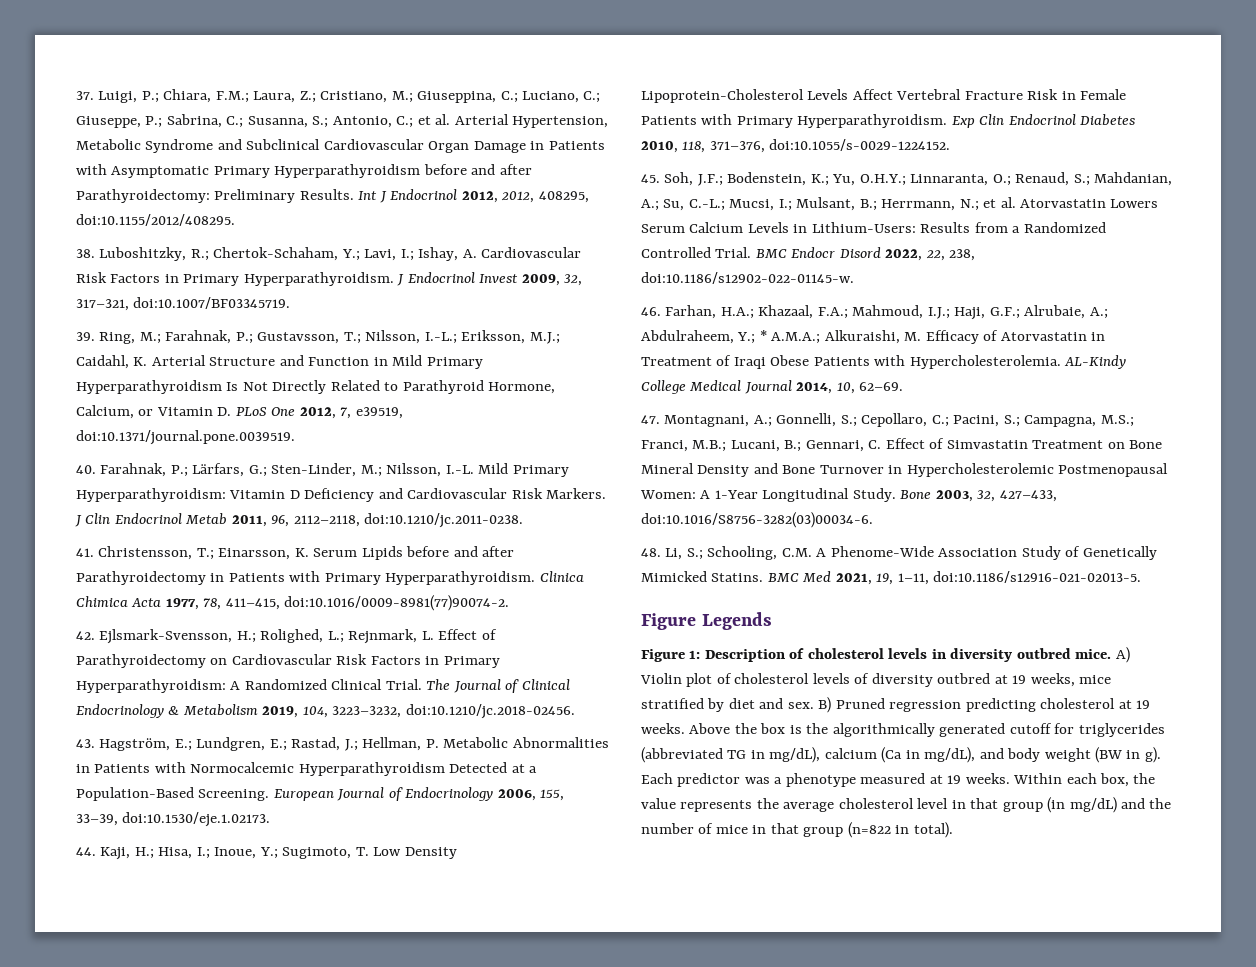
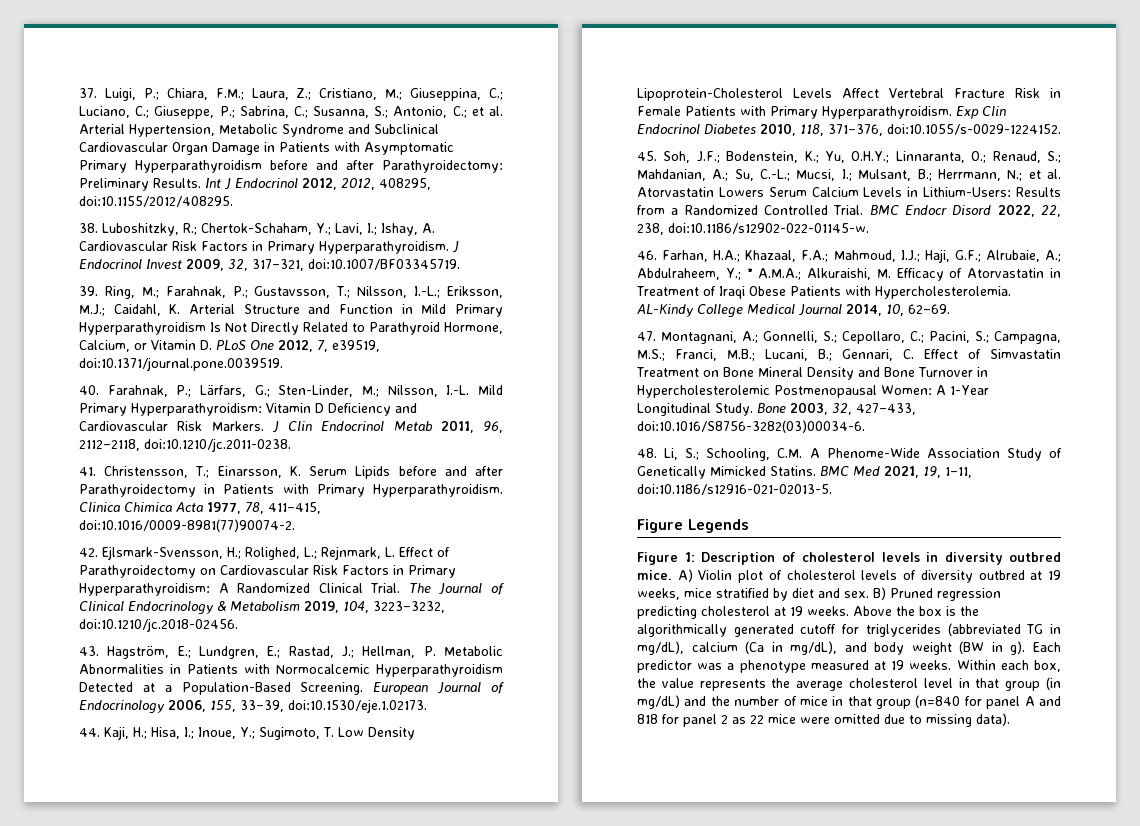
- Within each box, the value represents the average cholesterol level in that group (in mg/dL) and the number of mice in that group (n=822 in total).
+ Within each box, the value represents the average cholesterol level in that group (in mg/dL) and the number of mice in that group (n=840 for panel A and 818 for panel 2 as 22 mice were omitted due to missing data).

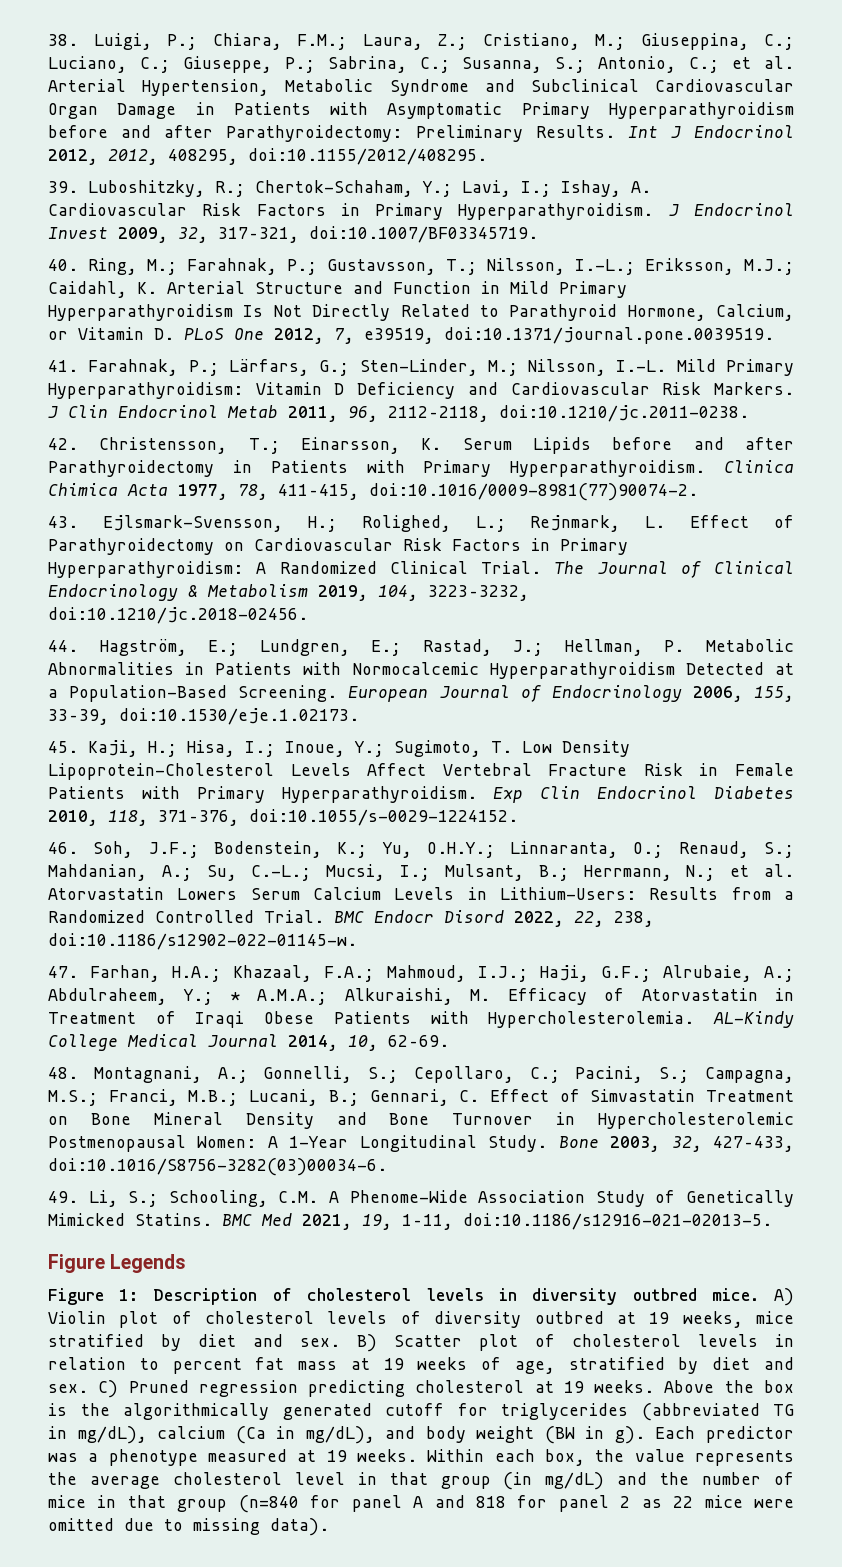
- 37. Luigi, P.; Chiara, F.M.; Laura, Z.; Cristiano, M.; Giuseppina, C.; Luciano, C.; Giuseppe, P.; Sabrina, C.; Susanna, S.; Antonio, C.; et al. Arterial Hypertension, Metabolic Syndrome and Subclinical Cardiovascular Organ Damage in Patients with Asymptomatic Primary Hyperparathyroidism before and after Parathyroidectomy: Preliminary Results.
+ 38. Luigi, P.; Chiara, F.M.; Laura, Z.; Cristiano, M.; Giuseppina, C.; Luciano, C.; Giuseppe, P.; Sabrina, C.; Susanna, S.; Antonio, C.; et al. Arterial Hypertension, Metabolic Syndrome and Subclinical Cardiovascular Organ Damage in Patients with Asymptomatic Primary Hyperparathyroidism before and after Parathyroidectomy: Preliminary Results.
- 38. Luboshitzky, R.; Chertok-Schaham, Y.; Lavi, I.; Ishay, A. Cardiovascular Risk Factors in Primary Hyperparathyroidism.
+ 39. Luboshitzky, R.; Chertok-Schaham, Y.; Lavi, I.; Ishay, A. Cardiovascular Risk Factors in Primary Hyperparathyroidism.
- 39. Ring, M.; Farahnak, P.; Gustavsson, T.; Nilsson, I.-L.; Eriksson, M.J.; Caidahl, K. Arterial Structure and Function in Mild Primary Hyperparathyroidism Is Not Directly Related to Parathyroid Hormone, Calcium, or Vitamin D. PLoS One 2012, 7, e39519, doi:10.1371/journal.pone.0039519.
+ 40. Ring, M.; Farahnak, P.; Gustavsson, T.; Nilsson, I.-L.; Eriksson, M.J.; Caidahl, K. Arterial Structure and Function in Mild Primary Hyperparathyroidism Is Not Directly Related to Parathyroid Hormone, Calcium, or Vitamin D. PLoS One 2012, 7, e39519, doi:10.1371/journal.pone.0039519.
- 40. Farahnak, P.; Lärfars, G.; Sten-Linder, M.; Nilsson, I.-L. Mild Primary Hyperparathyroidism: Vitamin D Deficiency and Cardiovascular Risk Markers.
+ 41. Farahnak, P.; Lärfars, G.; Sten-Linder, M.; Nilsson, I.-L. Mild Primary Hyperparathyroidism: Vitamin D Deficiency and Cardiovascular Risk Markers.
- 41. Christensson, T.; Einarsson, K. Serum Lipids before and after Parathyroidectomy in Patients with Primary Hyperparathyroidism.
+ 42. Christensson, T.; Einarsson, K. Serum Lipids before and after Parathyroidectomy in Patients with Primary Hyperparathyroidism.
- 42. Ejlsmark-Svensson, H.; Rolighed, L.; Rejnmark, L. Effect of Parathyroidectomy on Cardiovascular Risk Factors in Primary Hyperparathyroidism: A Randomized Clinical Trial.
+ 43. Ejlsmark-Svensson, H.; Rolighed, L.; Rejnmark, L. Effect of Parathyroidectomy on Cardiovascular Risk Factors in Primary Hyperparathyroidism: A Randomized Clinical Trial.
- 43. Hagström, E.; Lundgren, E.; Rastad, J.; Hellman, P. Metabolic Abnormalities in Patients with Normocalcemic Hyperparathyroidism Detected at a Population-Based Screening.
+ 44. Hagström, E.; Lundgren, E.; Rastad, J.; Hellman, P. Metabolic Abnormalities in Patients with Normocalcemic Hyperparathyroidism Detected at a Population-Based Screening.
- 44. Kaji, H.; Hisa, I.; Inoue, Y.; Sugimoto, T. Low Density Lipoprotein-Cholesterol Levels Affect Vertebral Fracture Risk in Female Patients with Primary Hyperparathyroidism.
+ 45. Kaji, H.; Hisa, I.; Inoue, Y.; Sugimoto, T. Low Density Lipoprotein-Cholesterol Levels Affect Vertebral Fracture Risk in Female Patients with Primary Hyperparathyroidism.
- 45. Soh, J.F.; Bodenstein, K.; Yu, O.H.Y.; Linnaranta, O.; Renaud, S.; Mahdanian, A.; Su, C.-L.; Mucsi, I.; Mulsant, B.; Herrmann, N.; et al. Atorvastatin Lowers Serum Calcium Levels in Lithium-Users: Results from a Randomized Controlled Trial.
+ 46. Soh, J.F.; Bodenstein, K.; Yu, O.H.Y.; Linnaranta, O.; Renaud, S.; Mahdanian, A.; Su, C.-L.; Mucsi, I.; Mulsant, B.; Herrmann, N.; et al. Atorvastatin Lowers Serum Calcium Levels in Lithium-Users: Results from a Randomized Controlled Trial.
- 46. Farhan, H.A.; Khazaal, F.A.; Mahmoud, I.J.; Haji, G.F.; Alrubaie, A.; Abdulraheem, Y.; * A.M.A.; Alkuraishi, M. Efficacy of Atorvastatin in Treatment of Iraqi Obese Patients with Hypercholesterolemia.
+ 47. Farhan, H.A.; Khazaal, F.A.; Mahmoud, I.J.; Haji, G.F.; Alrubaie, A.; Abdulraheem, Y.; * A.M.A.; Alkuraishi, M. Efficacy of Atorvastatin in Treatment of Iraqi Obese Patients with Hypercholesterolemia.
- 47. Montagnani, A.; Gonnelli, S.; Cepollaro, C.; Pacini, S.; Campagna, M.S.; Franci, M.B.; Lucani, B.; Gennari, C. Effect of Simvastatin Treatment on Bone Mineral Density and Bone Turnover in Hypercholesterolemic Postmenopausal Women: A 1-Year Longitudinal Study.
+ 48. Montagnani, A.; Gonnelli, S.; Cepollaro, C.; Pacini, S.; Campagna, M.S.; Franci, M.B.; Lucani, B.; Gennari, C. Effect of Simvastatin Treatment on Bone Mineral Density and Bone Turnover in Hypercholesterolemic Postmenopausal Women: A 1-Year Longitudinal Study.
- 48. Li, S.; Schooling, C.M. A Phenome-Wide Association Study of Genetically Mimicked Statins.
+ 49. Li, S.; Schooling, C.M. A Phenome-Wide Association Study of Genetically Mimicked Statins.
- B) Pruned regression predicting cholesterol at 19 weeks.
+ B) Scatter plot of cholesterol levels in relation to percent fat mass at 19 weeks of age, stratified by diet and sex. C) Pruned regression predicting cholesterol at 19 weeks.

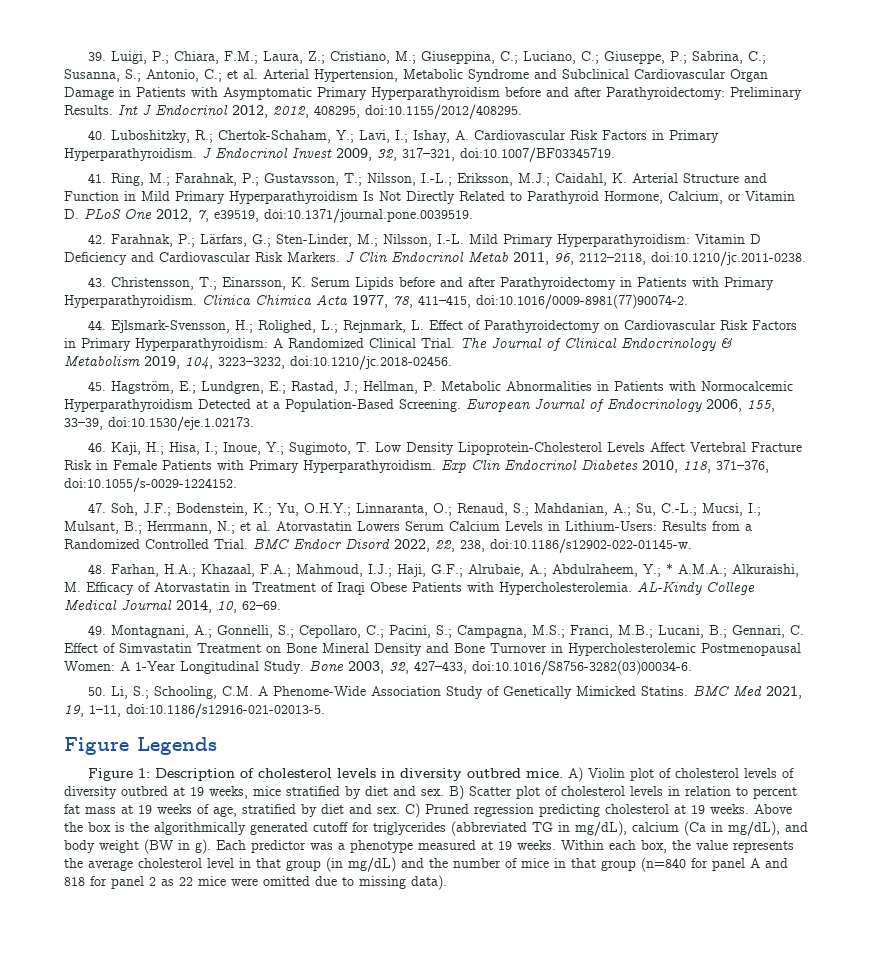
- 38. Luigi, P.; Chiara, F.M.; Laura, Z.; Cristiano, M.; Giuseppina, C.; Luciano, C.; Giuseppe, P.; Sabrina, C.; Susanna, S.; Antonio, C.; et al. Arterial Hypertension, Metabolic Syndrome and Subclinical Cardiovascular Organ Damage in Patients with Asymptomatic Primary Hyperparathyroidism before and after Parathyroidectomy: Preliminary Results.
+ 39. Luigi, P.; Chiara, F.M.; Laura, Z.; Cristiano, M.; Giuseppina, C.; Luciano, C.; Giuseppe, P.; Sabrina, C.; Susanna, S.; Antonio, C.; et al. Arterial Hypertension, Metabolic Syndrome and Subclinical Cardiovascular Organ Damage in Patients with Asymptomatic Primary Hyperparathyroidism before and after Parathyroidectomy: Preliminary Results.
- 39. Luboshitzky, R.; Chertok-Schaham, Y.; Lavi, I.; Ishay, A. Cardiovascular Risk Factors in Primary Hyperparathyroidism.
+ 40. Luboshitzky, R.; Chertok-Schaham, Y.; Lavi, I.; Ishay, A. Cardiovascular Risk Factors in Primary Hyperparathyroidism.
- 40. Ring, M.; Farahnak, P.; Gustavsson, T.; Nilsson, I.-L.; Eriksson, M.J.; Caidahl, K. Arterial Structure and Function in Mild Primary Hyperparathyroidism Is Not Directly Related to Parathyroid Hormone, Calcium, or Vitamin D. PLoS One 2012, 7, e39519, doi:10.1371/journal.pone.0039519.
+ 41. Ring, M.; Farahnak, P.; Gustavsson, T.; Nilsson, I.-L.; Eriksson, M.J.; Caidahl, K. Arterial Structure and Function in Mild Primary Hyperparathyroidism Is Not Directly Related to Parathyroid Hormone, Calcium, or Vitamin D. PLoS One 2012, 7, e39519, doi:10.1371/journal.pone.0039519.
- 41. Farahnak, P.; Lärfars, G.; Sten-Linder, M.; Nilsson, I.-L. Mild Primary Hyperparathyroidism: Vitamin D Deficiency and Cardiovascular Risk Markers.
+ 42. Farahnak, P.; Lärfars, G.; Sten-Linder, M.; Nilsson, I.-L. Mild Primary Hyperparathyroidism: Vitamin D Deficiency and Cardiovascular Risk Markers.
- 42. Christensson, T.; Einarsson, K. Serum Lipids before and after Parathyroidectomy in Patients with Primary Hyperparathyroidism.
+ 43. Christensson, T.; Einarsson, K. Serum Lipids before and after Parathyroidectomy in Patients with Primary Hyperparathyroidism.
- 43. Ejlsmark-Svensson, H.; Rolighed, L.; Rejnmark, L. Effect of Parathyroidectomy on Cardiovascular Risk Factors in Primary Hyperparathyroidism: A Randomized Clinical Trial.
+ 44. Ejlsmark-Svensson, H.; Rolighed, L.; Rejnmark, L. Effect of Parathyroidectomy on Cardiovascular Risk Factors in Primary Hyperparathyroidism: A Randomized Clinical Trial.
- 44. Hagström, E.; Lundgren, E.; Rastad, J.; Hellman, P. Metabolic Abnormalities in Patients with Normocalcemic Hyperparathyroidism Detected at a Population-Based Screening.
+ 45. Hagström, E.; Lundgren, E.; Rastad, J.; Hellman, P. Metabolic Abnormalities in Patients with Normocalcemic Hyperparathyroidism Detected at a Population-Based Screening.
- 45. Kaji, H.; Hisa, I.; Inoue, Y.; Sugimoto, T. Low Density Lipoprotein-Cholesterol Levels Affect Vertebral Fracture Risk in Female Patients with Primary Hyperparathyroidism.
+ 46. Kaji, H.; Hisa, I.; Inoue, Y.; Sugimoto, T. Low Density Lipoprotein-Cholesterol Levels Affect Vertebral Fracture Risk in Female Patients with Primary Hyperparathyroidism.
- 46. Soh, J.F.; Bodenstein, K.; Yu, O.H.Y.; Linnaranta, O.; Renaud, S.; Mahdanian, A.; Su, C.-L.; Mucsi, I.; Mulsant, B.; Herrmann, N.; et al. Atorvastatin Lowers Serum Calcium Levels in Lithium-Users: Results from a Randomized Controlled Trial.
+ 47. Soh, J.F.; Bodenstein, K.; Yu, O.H.Y.; Linnaranta, O.; Renaud, S.; Mahdanian, A.; Su, C.-L.; Mucsi, I.; Mulsant, B.; Herrmann, N.; et al. Atorvastatin Lowers Serum Calcium Levels in Lithium-Users: Results from a Randomized Controlled Trial.
- 47. Farhan, H.A.; Khazaal, F.A.; Mahmoud, I.J.; Haji, G.F.; Alrubaie, A.; Abdulraheem, Y.; * A.M.A.; Alkuraishi, M. Efficacy of Atorvastatin in Treatment of Iraqi Obese Patients with Hypercholesterolemia.
+ 48. Farhan, H.A.; Khazaal, F.A.; Mahmoud, I.J.; Haji, G.F.; Alrubaie, A.; Abdulraheem, Y.; * A.M.A.; Alkuraishi, M. Efficacy of Atorvastatin in Treatment of Iraqi Obese Patients with Hypercholesterolemia.
- 48. Montagnani, A.; Gonnelli, S.; Cepollaro, C.; Pacini, S.; Campagna, M.S.; Franci, M.B.; Lucani, B.; Gennari, C. Effect of Simvastatin Treatment on Bone Mineral Density and Bone Turnover in Hypercholesterolemic Postmenopausal Women: A 1-Year Longitudinal Study.
+ 49. Montagnani, A.; Gonnelli, S.; Cepollaro, C.; Pacini, S.; Campagna, M.S.; Franci, M.B.; Lucani, B.; Gennari, C. Effect of Simvastatin Treatment on Bone Mineral Density and Bone Turnover in Hypercholesterolemic Postmenopausal Women: A 1-Year Longitudinal Study.
- 49. Li, S.; Schooling, C.M. A Phenome-Wide Association Study of Genetically Mimicked Statins.
+ 50. Li, S.; Schooling, C.M. A Phenome-Wide Association Study of Genetically Mimicked Statins.

